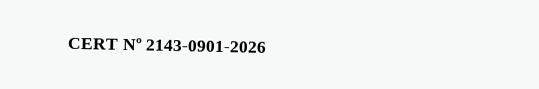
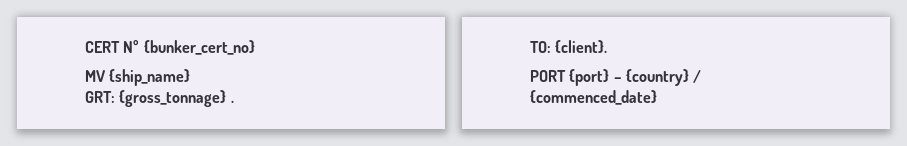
- CERT Nº 2143-0901-2026
+ CERT Nº {bunker_cert_no}
+ MV {ship_name}
+ GRT: {gross_tonnage} .
+ TO: {client}.
+ PORT {port} – {country} / {commenced_date}

